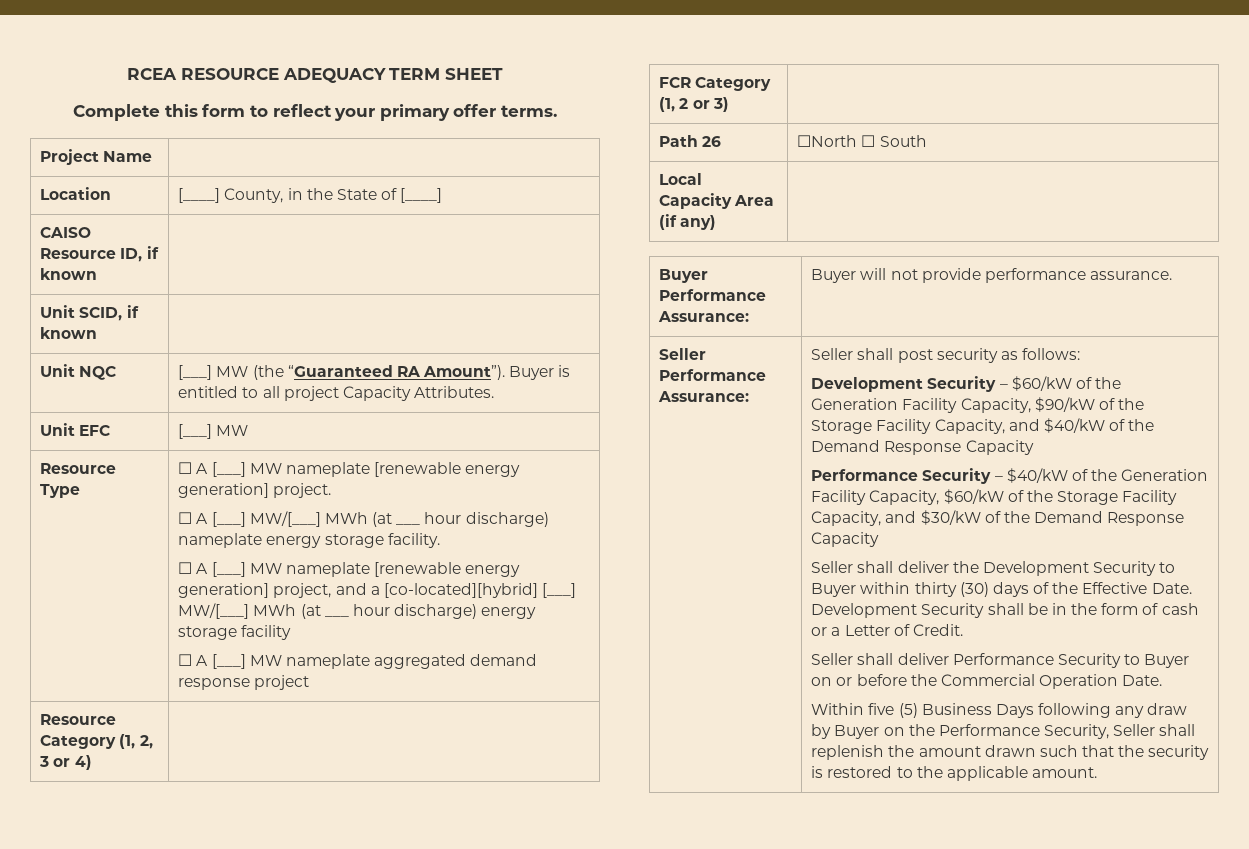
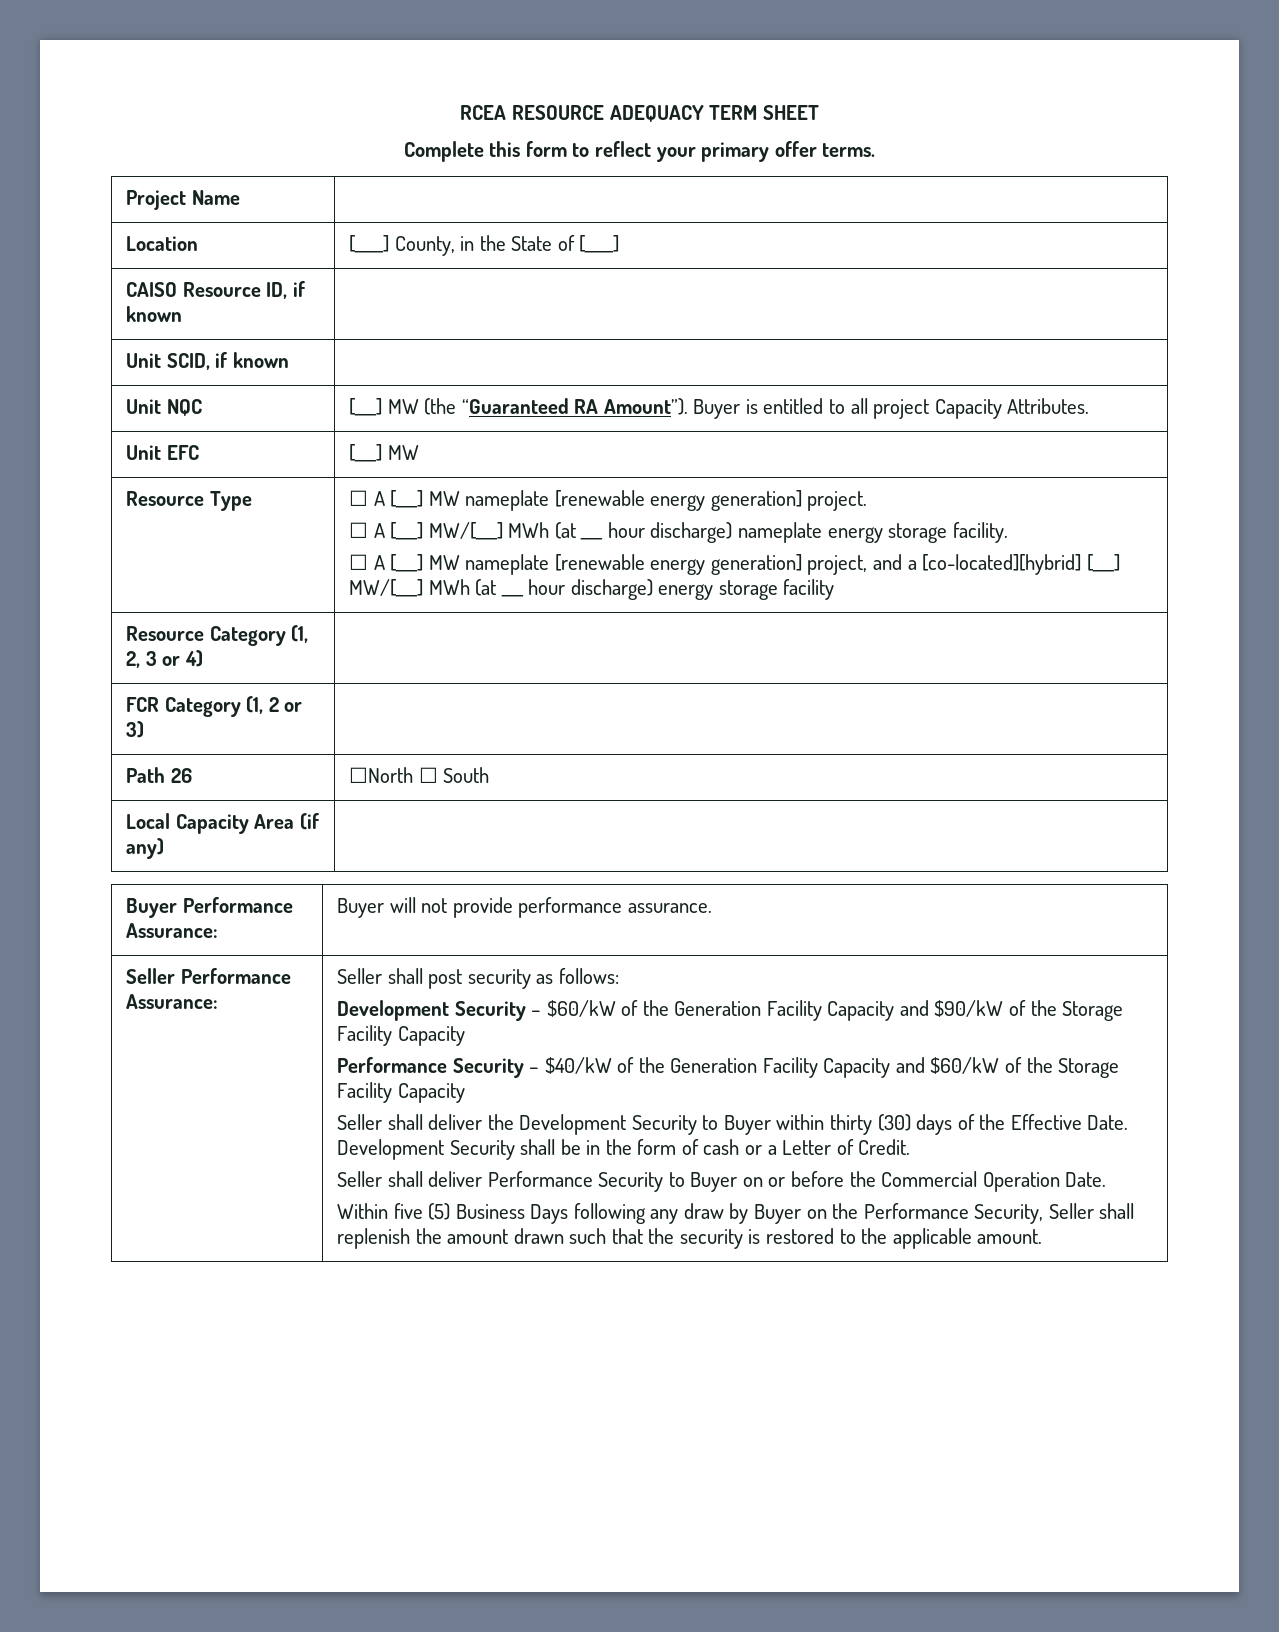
- ☐ A [___] MW nameplate aggregated demand response project
- Development Security – $60/kW of the Generation Facility Capacity, $90/kW of the Storage Facility Capacity, and $40/kW of the Demand Response Capacity
+ Development Security – $60/kW of the Generation Facility Capacity and $90/kW of the Storage Facility Capacity
- Performance Security – $40/kW of the Generation Facility Capacity, $60/kW of the Storage Facility Capacity, and $30/kW of the Demand Response Capacity
+ Performance Security – $40/kW of the Generation Facility Capacity and $60/kW of the Storage Facility Capacity

